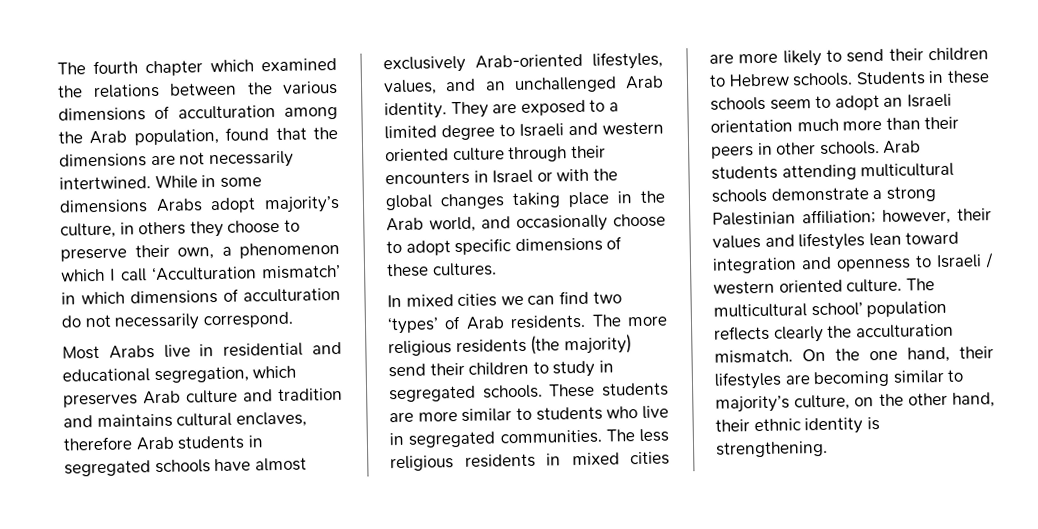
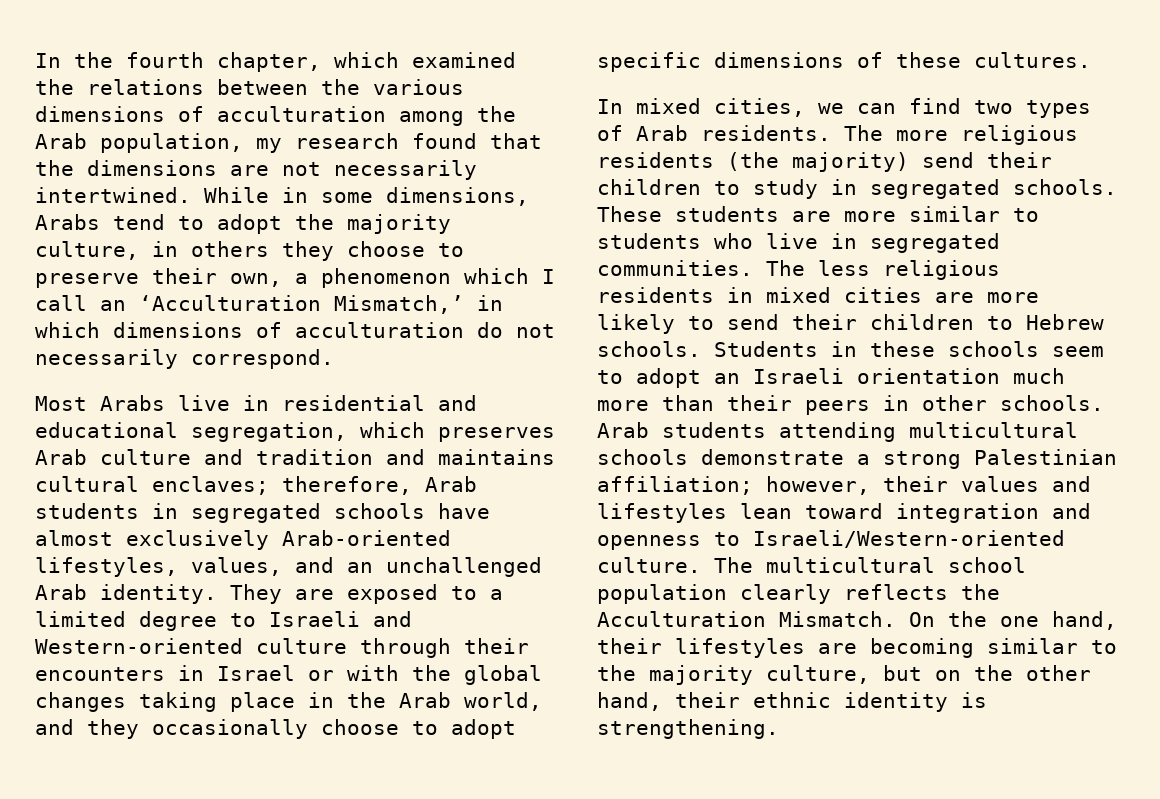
- The fourth chapter which examined the relations between the various dimensions of acculturation among the Arab population, found that the dimensions are not necessarily intertwined.
+ In the fourth chapter, which examined the relations between the various dimensions of acculturation among the Arab population, my research found that the dimensions are not necessarily intertwined.
- While in some dimensions Arabs adopt majority’s culture, in others they choose to preserve their own, a phenomenon which I call ‘Acculturation mismatch’ in which dimensions of acculturation do not necessarily correspond.
+ While in some dimensions, Arabs tend to adopt the majority culture, in others they choose to preserve their own, a phenomenon which I call an ‘Acculturation Mismatch,’ in which dimensions of acculturation do not necessarily correspond.
- Most Arabs live in residential and educational segregation, which preserves Arab culture and tradition and maintains cultural enclaves, therefore Arab students in segregated schools have almost exclusively Arab-oriented lifestyles, values, and an unchallenged Arab identity.
+ Most Arabs live in residential and educational segregation, which preserves Arab culture and tradition and maintains cultural enclaves; therefore, Arab students in segregated schools have almost exclusively Arab-oriented lifestyles, values, and an unchallenged Arab identity.
- They are exposed to a limited degree to Israeli and western oriented culture through their encounters in Israel or with the global changes taking place in the Arab world, and occasionally choose to adopt specific dimensions of these cultures.
+ They are exposed to a limited degree to Israeli and Western-oriented culture through their encounters in Israel or with the global changes taking place in the Arab world, and they occasionally choose to adopt specific dimensions of these cultures.
- In mixed cities we can find two ‘types’ of Arab residents.
+ In mixed cities, we can find two types of Arab residents.
- Arab students attending multicultural schools demonstrate a strong Palestinian affiliation; however, their values and lifestyles lean toward integration and openness to Israeli / western oriented culture. The multicultural school’ population reflects clearly the acculturation mismatch.
+ Arab students attending multicultural schools demonstrate a strong Palestinian affiliation; however, their values and lifestyles lean toward integration and openness to Israeli/Western-oriented culture. The multicultural school population clearly reflects the Acculturation Mismatch.
- On the one hand, their lifestyles are becoming similar to majority’s culture, on the other hand, their ethnic identity is strengthening.
+ On the one hand, their lifestyles are becoming similar to the majority culture, but on the other hand, their ethnic identity is strengthening.

